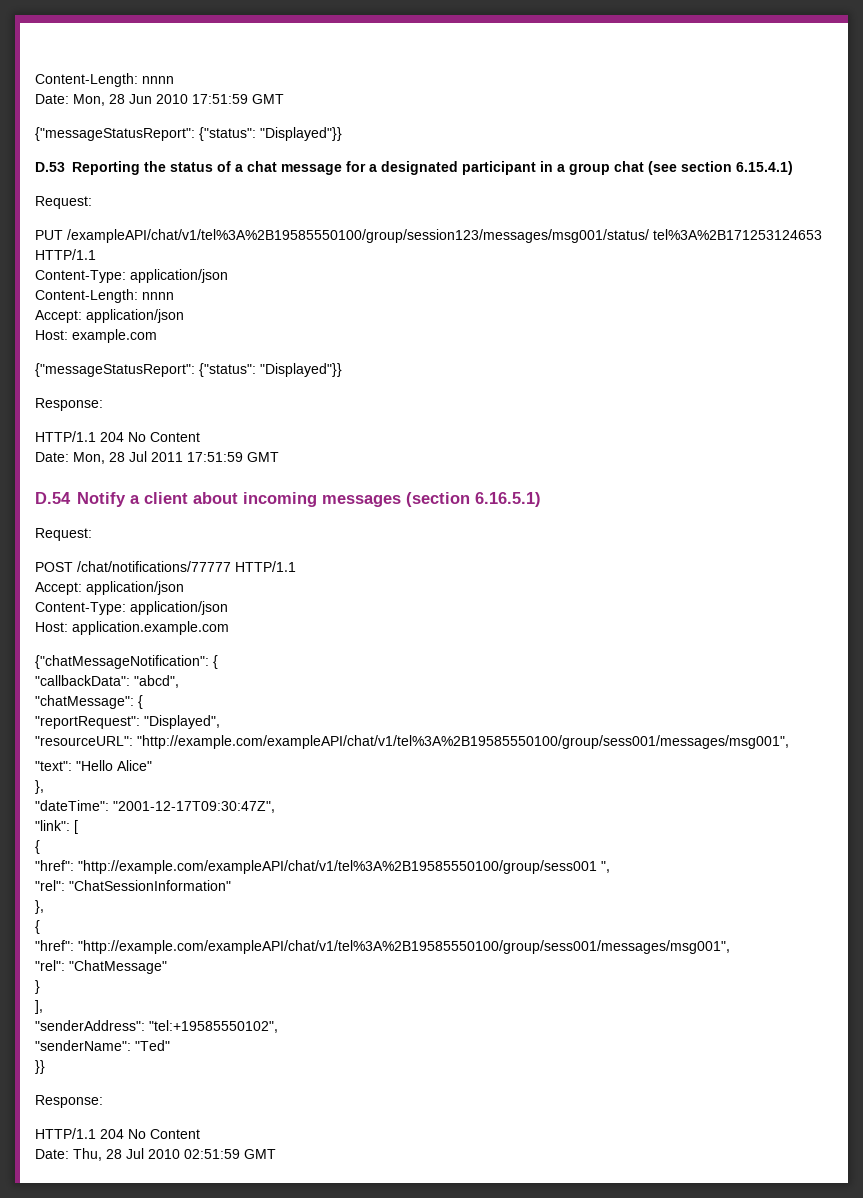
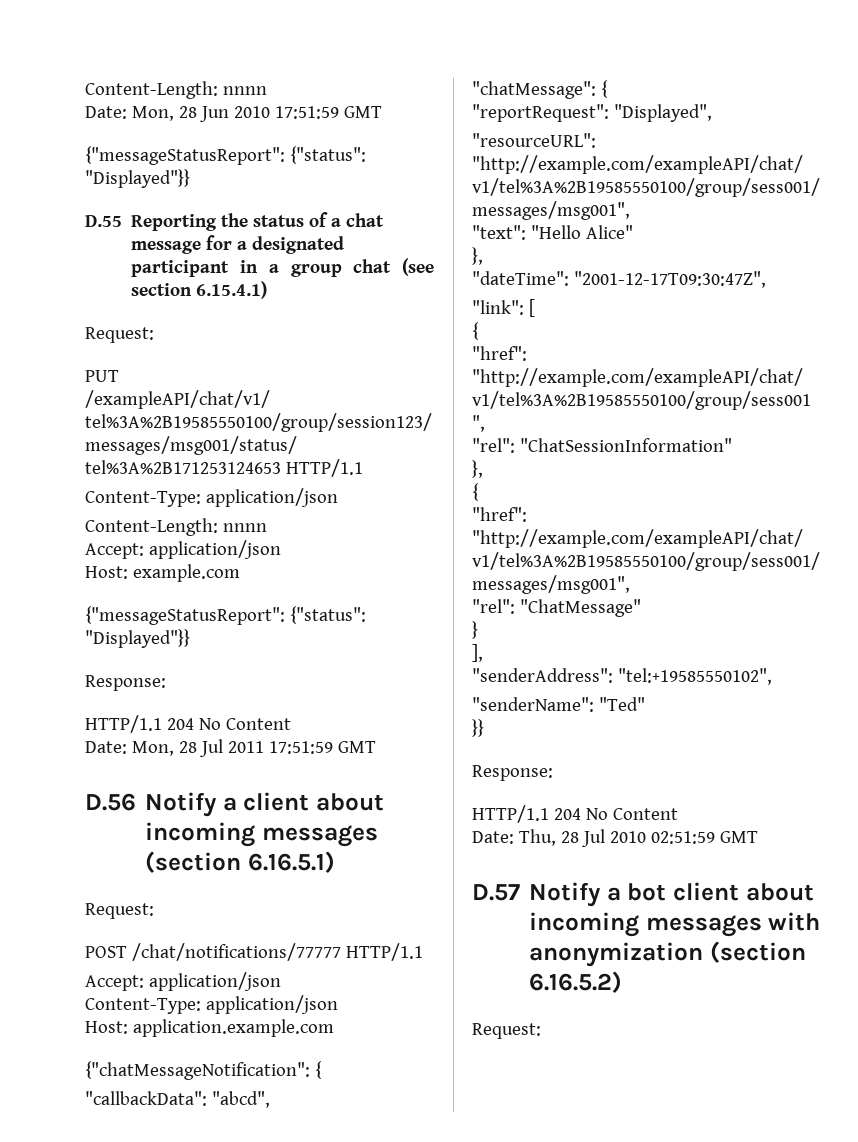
- D.53 Reporting the status of a chat message for a designated participant in a group chat (see section 6.15.4.1)
+ D.55 Reporting the status of a chat message for a designated participant in a group chat (see section 6.15.4.1)
- D.54 Notify a client about incoming messages (section 6.16.5.1)
+ D.56 Notify a client about incoming messages (section 6.16.5.1)
+ D.57 Notify a bot client about incoming messages with anonymization (section 6.16.5.2)
+ Request:

